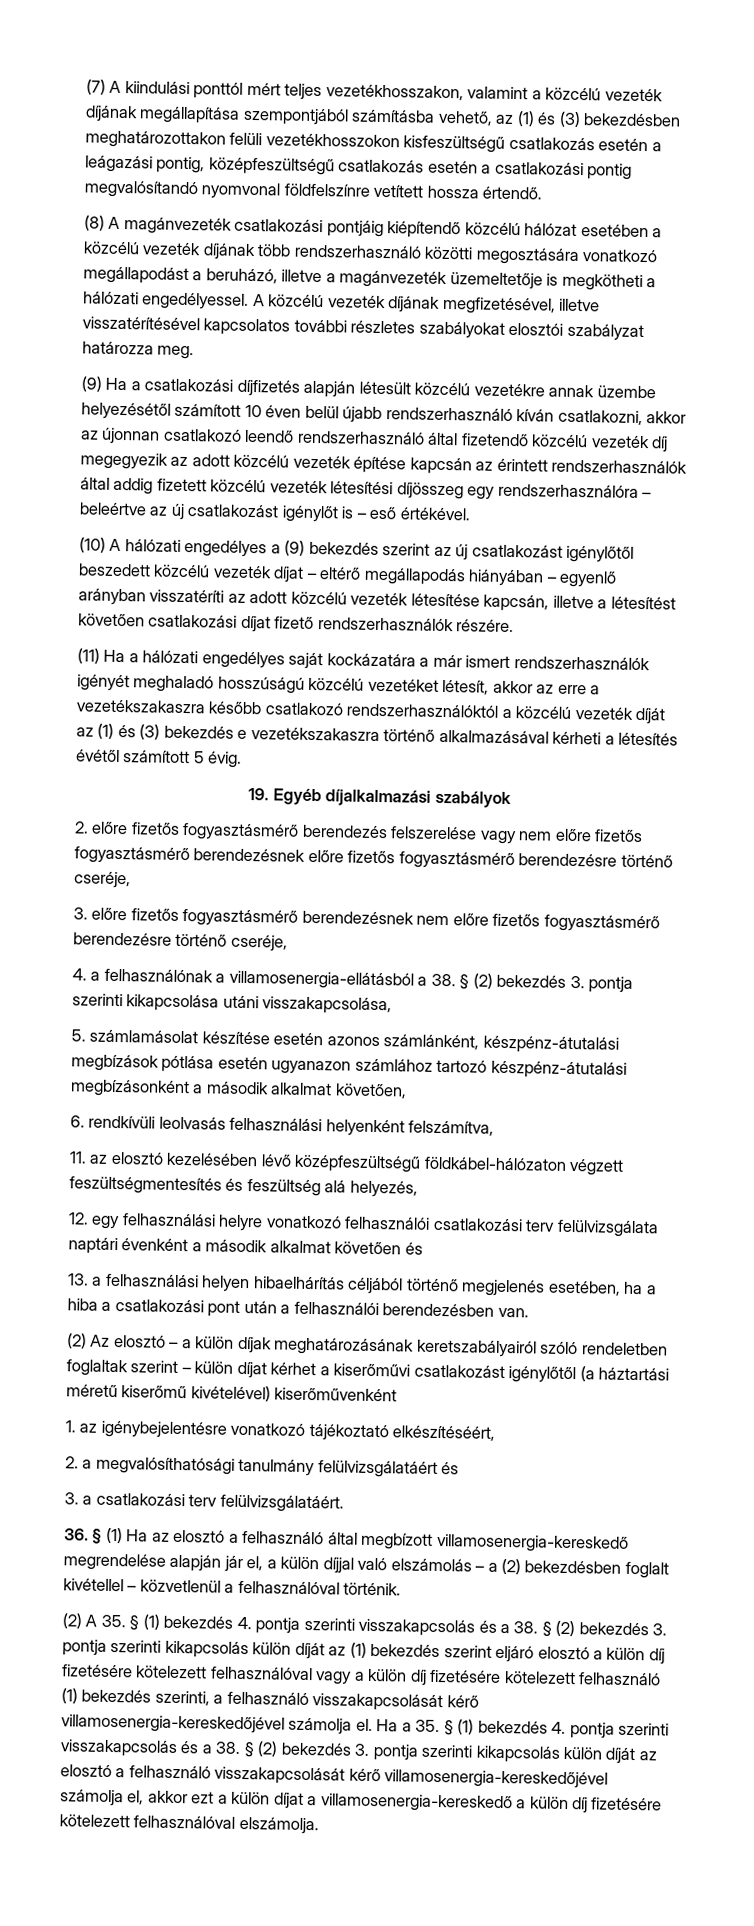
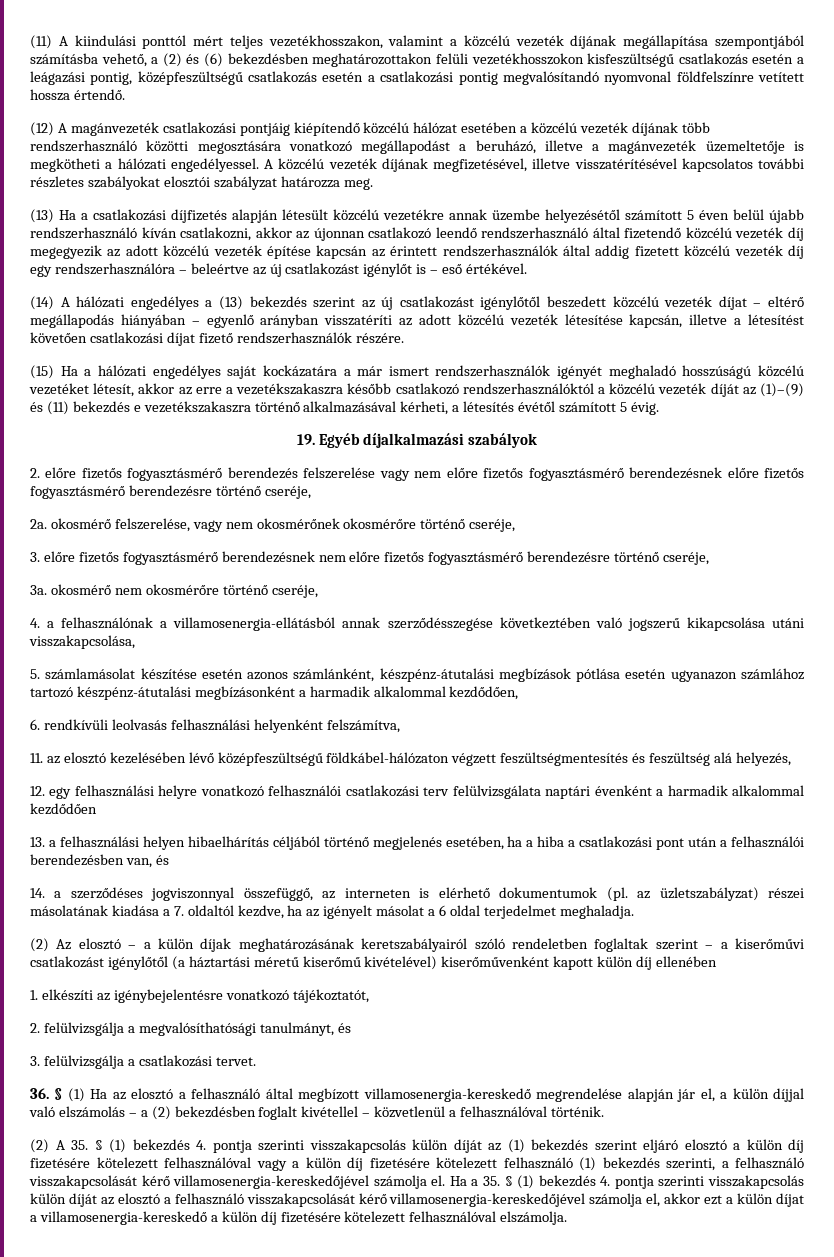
- (7) A kiindulási ponttól mért teljes vezetékhosszakon, valamint a közcélú vezeték díjának megállapítása szempontjából számításba vehető, az (1) és (3) bekezdésben meghatározottakon felüli vezetékhosszokon kisfeszültségű csatlakozás esetén a leágazási pontig, középfeszültségű csatlakozás esetén a csatlakozási pontig megvalósítandó nyomvonal földfelszínre vetített hossza értendő.
+ (11) A kiindulási ponttól mért teljes vezetékhosszakon, valamint a közcélú vezeték díjának megállapítása szempontjából számításba vehető, a (2) és (6) bekezdésben meghatározottakon felüli vezetékhosszokon kisfeszültségű csatlakozás esetén a leágazási pontig, középfeszültségű csatlakozás esetén a csatlakozási pontig megvalósítandó nyomvonal földfelszínre vetített hossza értendő.
- (8) A magánvezeték csatlakozási pontjáig kiépítendő közcélú hálózat esetében a közcélú vezeték díjának több rendszerhasználó közötti megosztására vonatkozó megállapodást a beruházó, illetve a magánvezeték üzemeltetője is megkötheti a hálózati engedélyessel.
+ (12) A magánvezeték csatlakozási pontjáig kiépítendő közcélú hálózat esetében a közcélú vezeték díjának több rendszerhasználó közötti megosztására vonatkozó megállapodást a beruházó, illetve a magánvezeték üzemeltetője is megkötheti a hálózati engedélyessel.
- (9) Ha a csatlakozási díjfizetés alapján létesült közcélú vezetékre annak üzembe helyezésétől számított 10 éven belül újabb rendszerhasználó kíván csatlakozni, akkor az újonnan csatlakozó leendő rendszerhasználó által fizetendő közcélú vezeték díj megegyezik az adott közcélú vezeték építése kapcsán az érintett rendszerhasználók által addig fizetett közcélú vezeték létesítési díjösszeg egy rendszerhasználóra – beleértve az új csatlakozást igénylőt is – eső értékével.
+ (13) Ha a csatlakozási díjfizetés alapján létesült közcélú vezetékre annak üzembe helyezésétől számított 5 éven belül újabb rendszerhasználó kíván csatlakozni, akkor az újonnan csatlakozó leendő rendszerhasználó által fizetendő közcélú vezeték díj megegyezik az adott közcélú vezeték építése kapcsán az érintett rendszerhasználók által addig fizetett közcélú vezeték díj egy rendszerhasználóra – beleértve az új csatlakozást igénylőt is – eső értékével.
- (10) A hálózati engedélyes a (9) bekezdés szerint az új csatlakozást igénylőtől beszedett közcélú vezeték díjat – eltérő megállapodás hiányában – egyenlő arányban visszatéríti az adott közcélú vezeték létesítése kapcsán, illetve a létesítést követően csatlakozási díjat fizető rendszerhasználók részére.
+ (14) A hálózati engedélyes a (13) bekezdés szerint az új csatlakozást igénylőtől beszedett közcélú vezeték díjat – eltérő megállapodás hiányában – egyenlő arányban visszatéríti az adott közcélú vezeték létesítése kapcsán, illetve a létesítést követően csatlakozási díjat fizető rendszerhasználók részére.
- (11) Ha a hálózati engedélyes saját kockázatára a már ismert rendszerhasználók igényét meghaladó hosszúságú közcélú vezetéket létesít, akkor az erre a vezetékszakaszra később csatlakozó rendszerhasználóktól a közcélú vezeték díját az (1) és (3) bekezdés e vezetékszakaszra történő alkalmazásával kérheti a létesítés évétől számított 5 évig.
+ (15) Ha a hálózati engedélyes saját kockázatára a már ismert rendszerhasználók igényét meghaladó hosszúságú közcélú vezetéket létesít, akkor az erre a vezetékszakaszra később csatlakozó rendszerhasználóktól a közcélú vezeték díját az (1)–(9) és (11) bekezdés e vezetékszakaszra történő alkalmazásával kérheti, a létesítés évétől számított 5 évig.
+ 2a. okosmérő felszerelése, vagy nem okosmérőnek okosmérőre történő cseréje,
+ 3a. okosmérő nem okosmérőre történő cseréje,
- 4. a felhasználónak a villamosenergia-ellátásból a 38. § (2) bekezdés 3. pontja szerinti kikapcsolása utáni visszakapcsolása,
+ 4. a felhasználónak a villamosenergia-ellátásból annak szerződésszegése következtében való jogszerű kikapcsolása utáni visszakapcsolása,
- 5. számlamásolat készítése esetén azonos számlánként, készpénz-átutalási megbízások pótlása esetén ugyanazon számlához tartozó készpénz-átutalási megbízásonként a második alkalmat követően,
+ 5. számlamásolat készítése esetén azonos számlánként, készpénz-átutalási megbízások pótlása esetén ugyanazon számlához tartozó készpénz-átutalási megbízásonként a harmadik alkalommal kezdődően,
- 12. egy felhasználási helyre vonatkozó felhasználói csatlakozási terv felülvizsgálata naptári évenként a második alkalmat követően és
+ 12. egy felhasználási helyre vonatkozó felhasználói csatlakozási terv felülvizsgálata naptári évenként a harmadik alkalommal kezdődően
- 13. a felhasználási helyen hibaelhárítás céljából történő megjelenés esetében, ha a hiba a csatlakozási pont után a felhasználói berendezésben van.
+ 13. a felhasználási helyen hibaelhárítás céljából történő megjelenés esetében, ha a hiba a csatlakozási pont után a felhasználói berendezésben van, és
+ 14. a szerződéses jogviszonnyal összefüggő, az interneten is elérhető dokumentumok (pl. az üzletszabályzat) részei másolatának kiadása a 7. oldaltól kezdve, ha az igényelt másolat a 6 oldal terjedelmet meghaladja.
- (2) Az elosztó – a külön díjak meghatározásának keretszabályairól szóló rendeletben foglaltak szerint – külön díjat kérhet a kiserőművi csatlakozást igénylőtől (a háztartási méretű kiserőmű kivételével) kiserőművenként
+ (2) Az elosztó – a külön díjak meghatározásának keretszabályairól szóló rendeletben foglaltak szerint – a kiserőművi csatlakozást igénylőtől (a háztartási méretű kiserőmű kivételével) kiserőművenként kapott külön díj ellenében
- 1. az igénybejelentésre vonatkozó tájékoztató elkészítéséért,
- 2. a megvalósíthatósági tanulmány felülvizsgálatáért és
+ 1. elkészíti az igénybejelentésre vonatkozó tájékoztatót,
+ 2. felülvizsgálja a megvalósíthatósági tanulmányt, és
- 3. a csatlakozási terv felülvizsgálatáért.
+ 3. felülvizsgálja a csatlakozási tervet.
- (2) A 35. § (1) bekezdés 4. pontja szerinti visszakapcsolás és a 38. § (2) bekezdés 3. pontja szerinti kikapcsolás külön díját az (1) bekezdés szerint eljáró elosztó a külön díj fizetésére kötelezett felhasználóval vagy a külön díj fizetésére kötelezett felhasználó (1) bekezdés szerinti, a felhasználó visszakapcsolását kérő villamosenergia-kereskedőjével számolja el.
+ (2) A 35. § (1) bekezdés 4. pontja szerinti visszakapcsolás külön díját az (1) bekezdés szerint eljáró elosztó a külön díj fizetésére kötelezett felhasználóval vagy a külön díj fizetésére kötelezett felhasználó (1) bekezdés szerinti, a felhasználó visszakapcsolását kérő villamosenergia-kereskedőjével számolja el.
- Ha a 35. § (1) bekezdés 4. pontja szerinti visszakapcsolás és a 38. § (2) bekezdés 3. pontja szerinti kikapcsolás külön díját az elosztó a felhasználó visszakapcsolását kérő villamosenergia-kereskedőjével számolja el, akkor ezt a külön díjat a villamosenergia-kereskedő a külön díj fizetésére kötelezett felhasználóval elszámolja.
+ Ha a 35. § (1) bekezdés 4. pontja szerinti visszakapcsolás külön díját az elosztó a felhasználó visszakapcsolását kérő villamosenergia-kereskedőjével számolja el, akkor ezt a külön díjat a villamosenergia-kereskedő a külön díj fizetésére kötelezett felhasználóval elszámolja.

